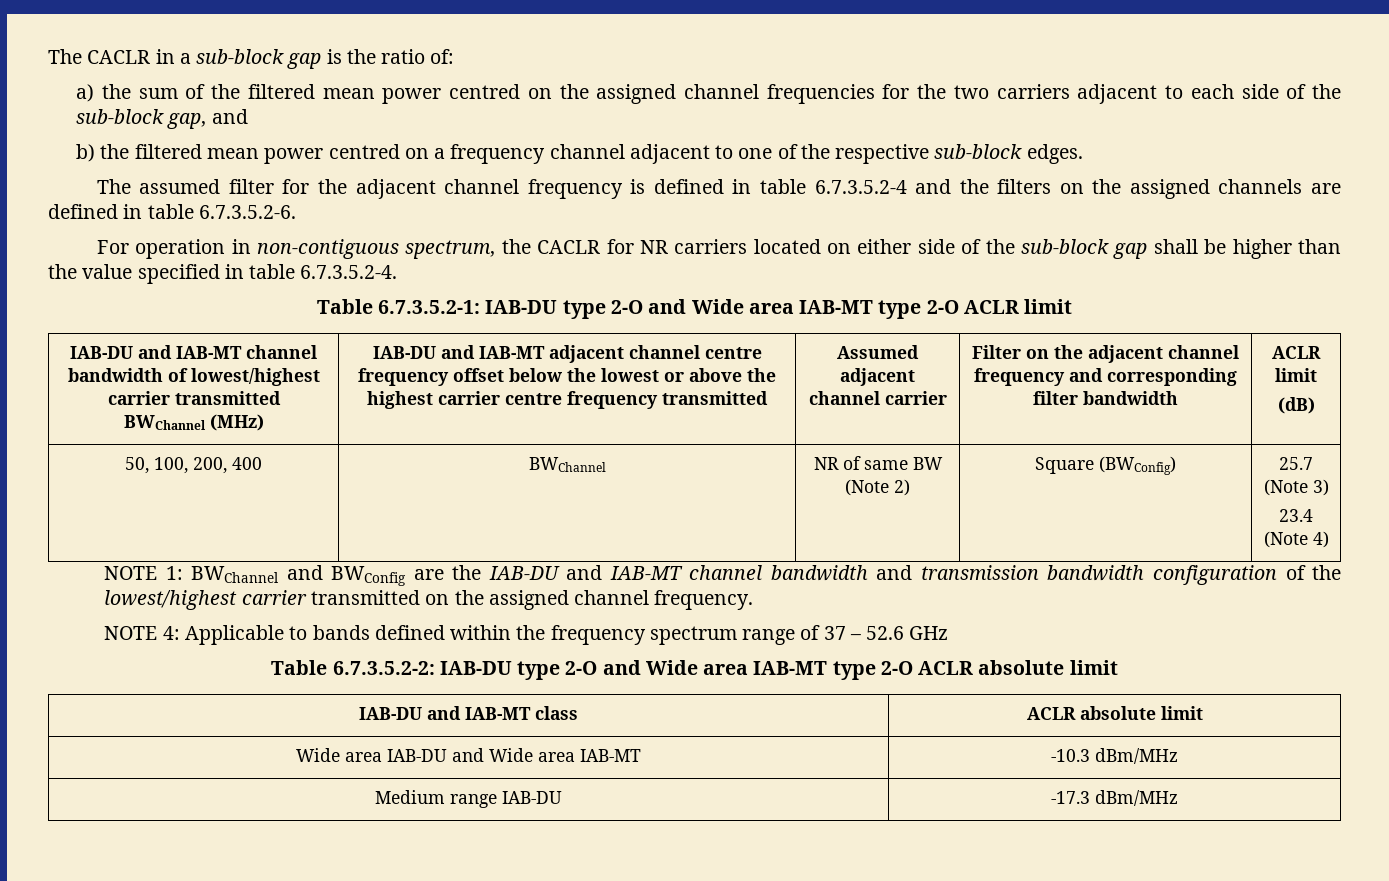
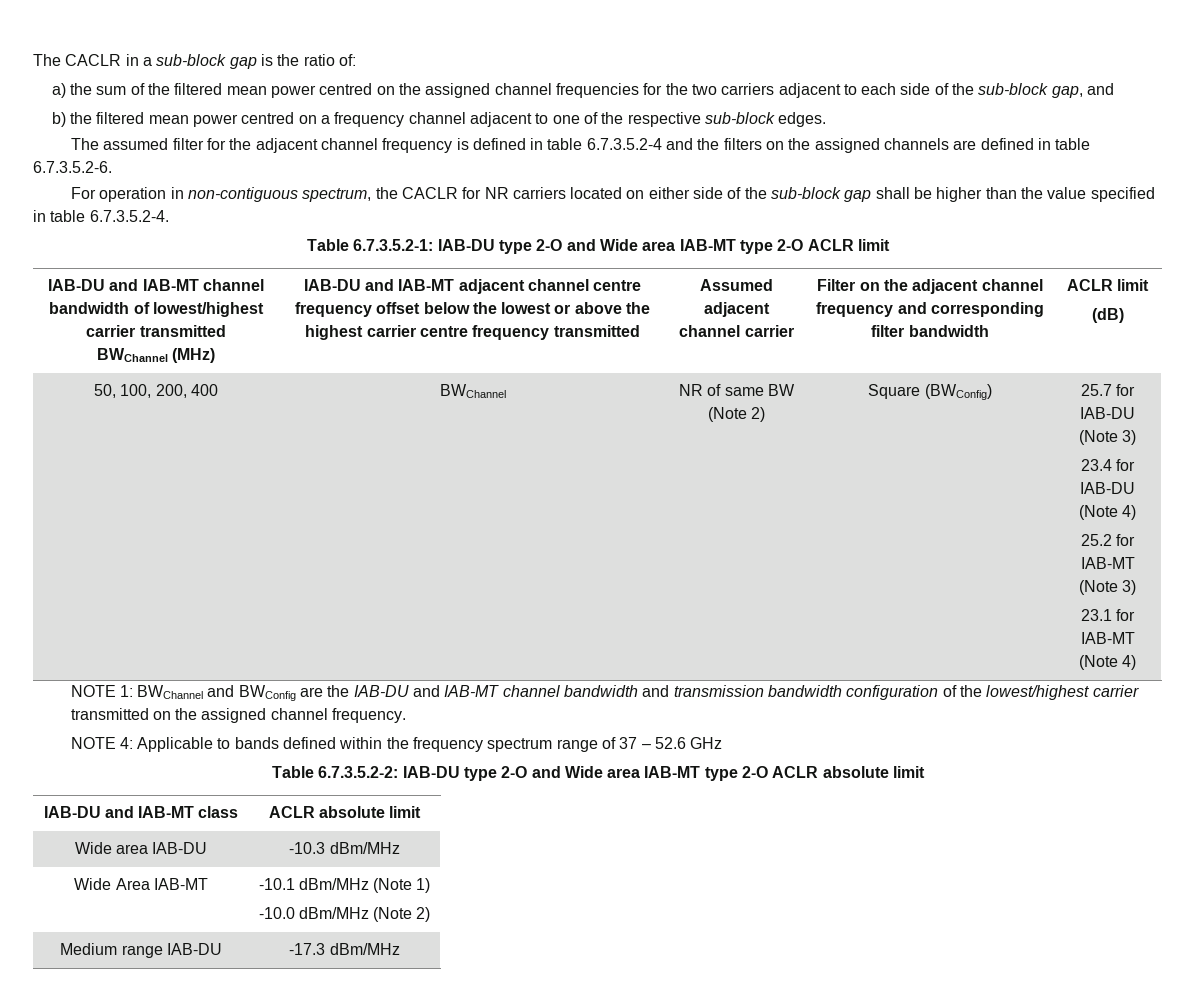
- 50, 100, 200, 400 | BWChannel | NR of same BW (Note 2) | Square (BWConfig) | 25.7 (Note 3)
- 23.4 (Note 4)
+ 50, 100, 200, 400 | BWChannel | NR of same BW (Note 2) | Square (BWConfig) | 25.7 for IAB-DU (Note 3)
+ 23.4 for IAB-DU (Note 4)
+ 25.2 for IAB-MT (Note 3)
+ 23.1 for IAB-MT (Note 4)
- Wide area IAB-DU and Wide area IAB-MT | -10.3 dBm/MHz
+ Wide area IAB-DU | -10.3 dBm/MHz
+ Wide Area IAB-MT | -10.1 dBm/MHz (Note 1)
+ -10.0 dBm/MHz (Note 2)

